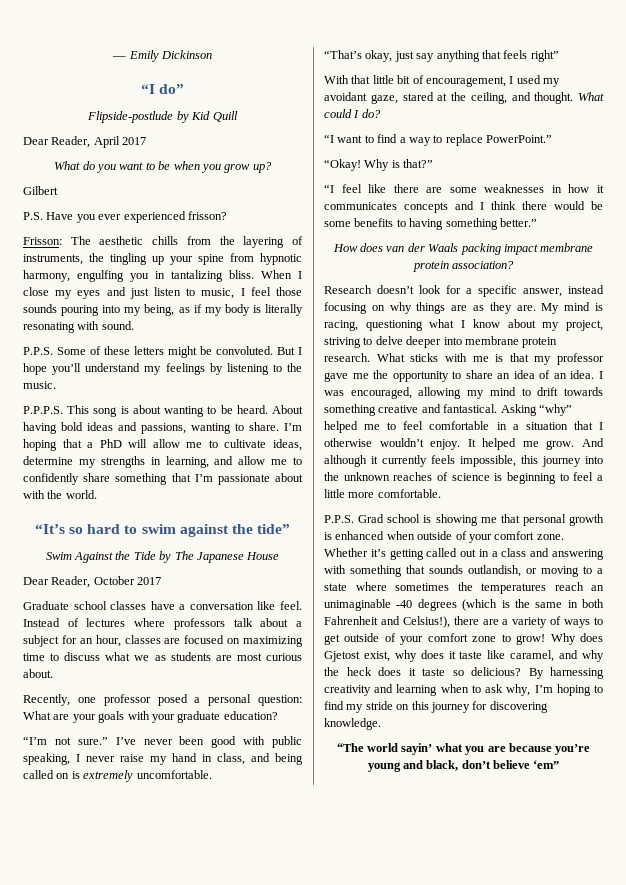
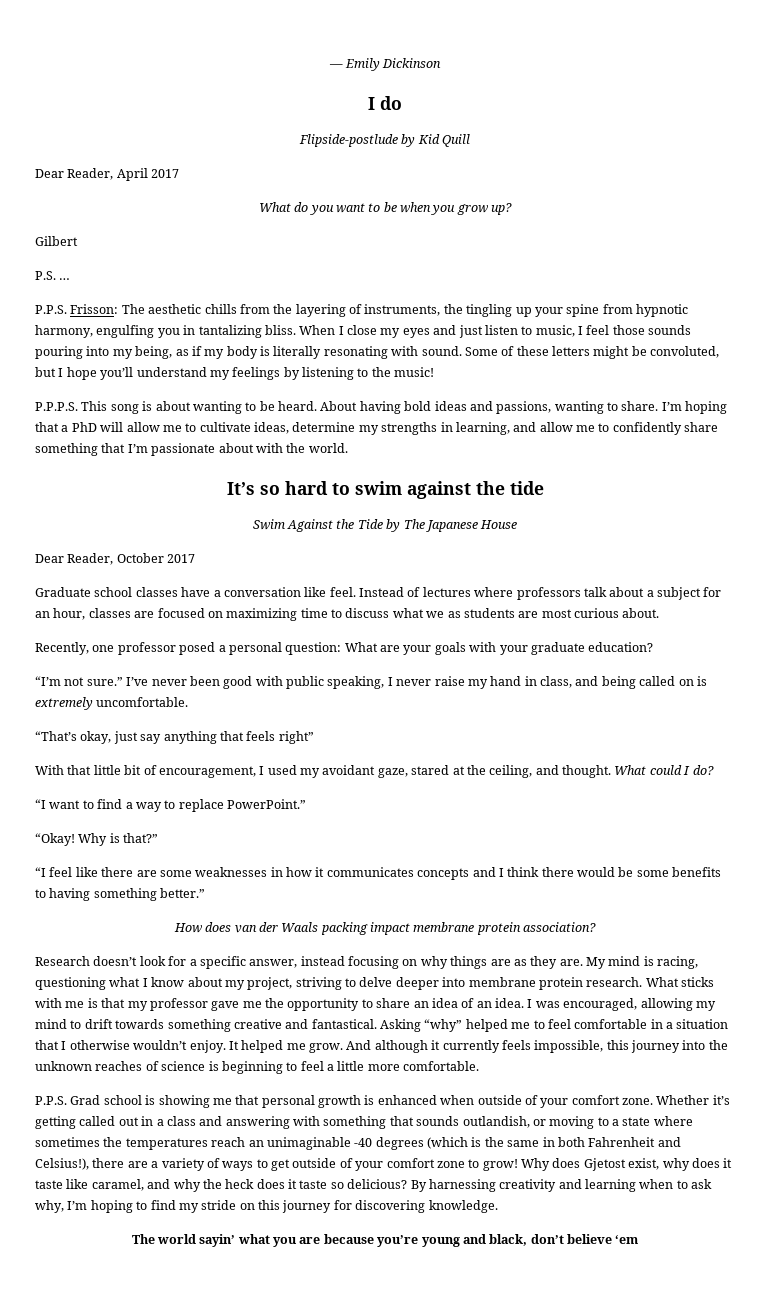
- “I do”
+ I do
- P.S. Have you ever experienced frisson?
- Frisson: The aesthetic chills from the layering of instruments, the tingling up your spine from hypnotic harmony, engulfing you in tantalizing bliss.
+ P.S. …
+ P.P.S. Frisson: The aesthetic chills from the layering of instruments, the tingling up your spine from hypnotic harmony, engulfing you in tantalizing bliss.
- When I close my eyes and just listen to music, I feel those sounds pouring into my being, as if my body is literally resonating with sound.
- P.P.S. Some of these letters might be convoluted. But I hope you’ll understand my feelings by listening to the music.
+ When I close my eyes and just listen to music, I feel those sounds pouring into my being, as if my body is literally resonating with sound. Some of these letters might be convoluted, but I hope you’ll understand my feelings by listening to the music!
- “It’s so hard to swim against the tide”
+ It’s so hard to swim against the tide
- “The world sayin’ what you are because you’re young and black, don’t believe ‘em”
+ The world sayin’ what you are because you’re young and black, don’t believe ‘em

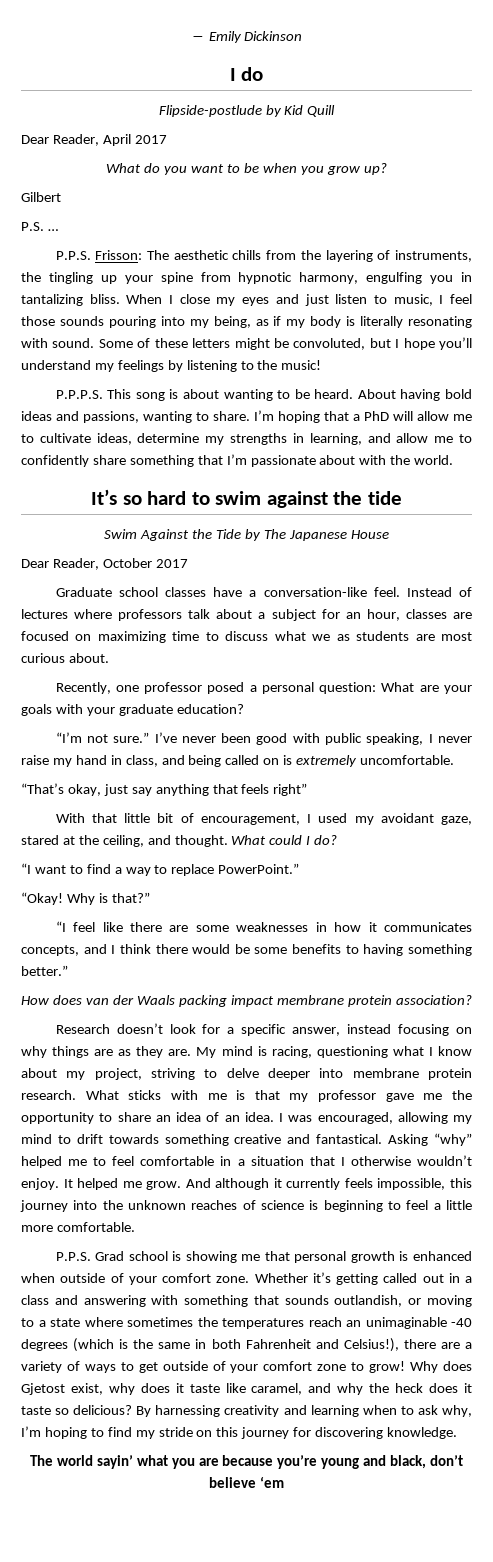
- Graduate school classes have a conversation like feel.
+ Graduate school classes have a conversation-like feel.
- “I feel like there are some weaknesses in how it communicates concepts and I think there would be some benefits to having something better.”
+ “I feel like there are some weaknesses in how it communicates concepts, and I think there would be some benefits to having something better.”

